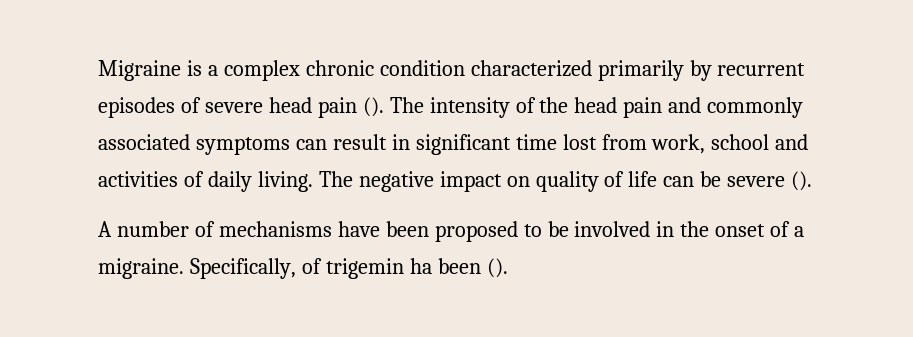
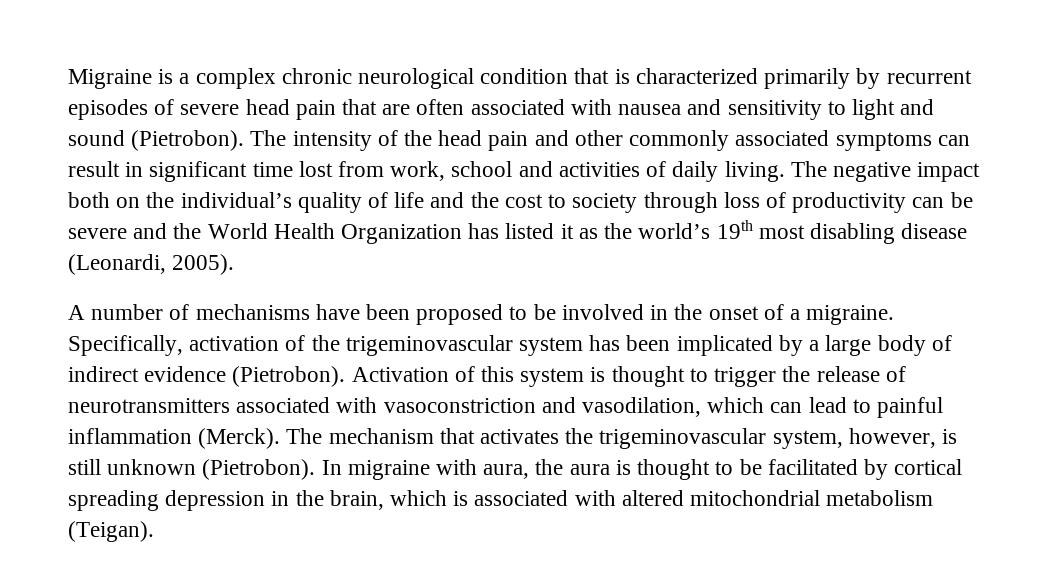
- Migraine is a complex chronic condition characterized primarily by recurrent episodes of severe head pain ().
+ Migraine is a complex chronic neurological condition that is characterized primarily by recurrent episodes of severe head pain that are often associated with nausea and sensitivity to light and sound (Pietrobon).
- The intensity of the head pain and commonly associated symptoms can result in significant time lost from work, school and activities of daily living.
+ The intensity of the head pain and other commonly associated symptoms can result in significant time lost from work, school and activities of daily living.
- The negative impact on quality of life can be severe ().
+ The negative impact both on the individual’s quality of life and the cost to society through loss of productivity can be severe and the World Health Organization has listed it as the world’s 19th most disabling disease (Leonardi, 2005).
- Specifically, of trigemin ha been ().
+ Specifically, activation of the trigeminovascular system has been implicated by a large body of indirect evidence (Pietrobon). Activation of this system is thought to trigger the release of neurotransmitters associated with vasoconstriction and vasodilation, which can lead to painful inflammation (Merck). The mechanism that activates the trigeminovascular system, however, is still unknown (Pietrobon). In migraine with aura, the aura is thought to be facilitated by cortical spreading depression in the brain, which is associated with altered mitochondrial metabolism (Teigan).

